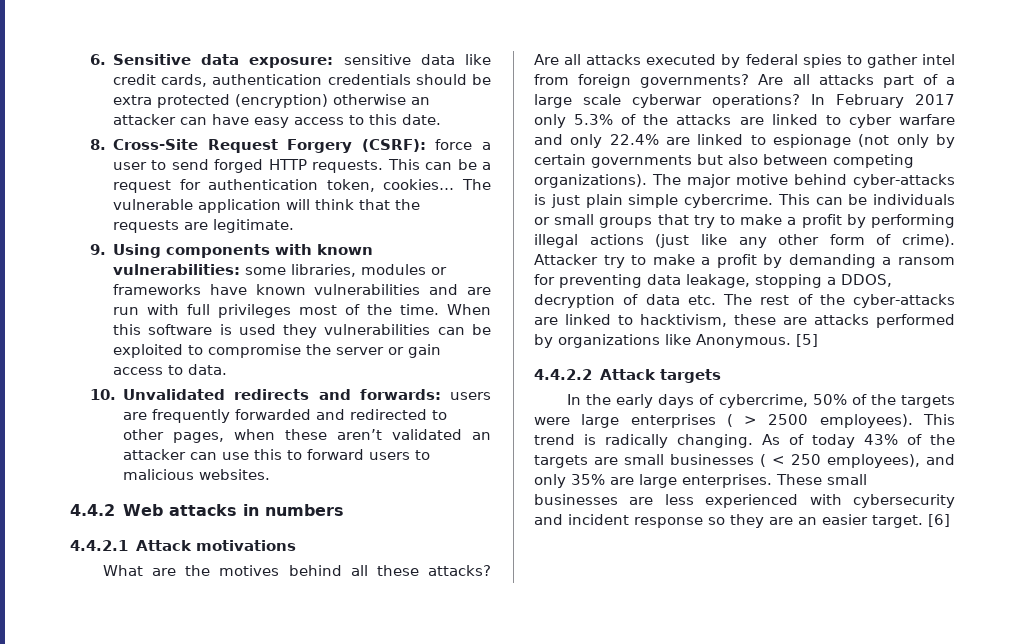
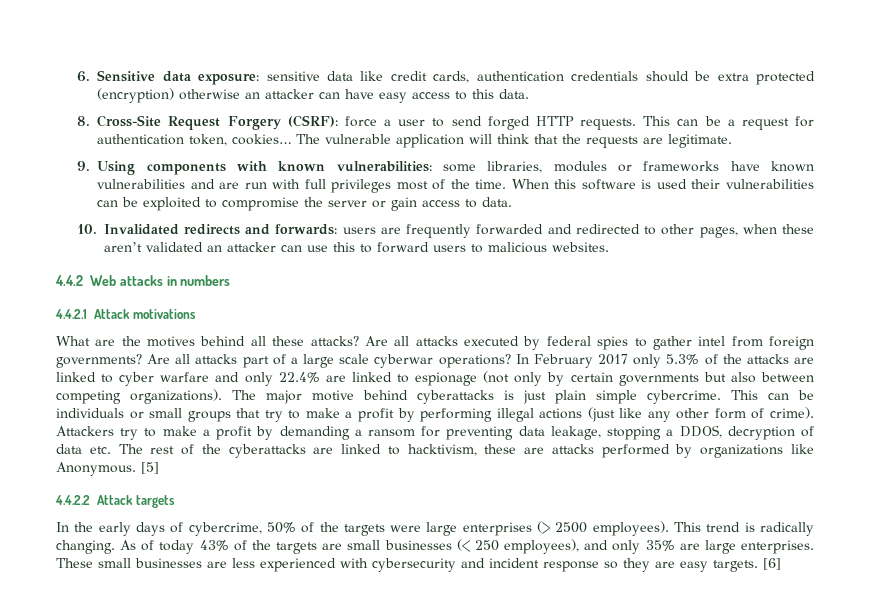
- 6. Sensitive data exposure: sensitive data like credit cards, authentication credentials should be extra protected (encryption) otherwise an attacker can have easy access to this date.
+ 6. Sensitive data exposure: sensitive data like credit cards, authentication credentials should be extra protected (encryption) otherwise an attacker can have easy access to this data.
- When this software is used they vulnerabilities can be exploited to compromise the server or gain access to data.
+ When this software is used their vulnerabilities can be exploited to compromise the server or gain access to data.
- 10. Unvalidated redirects and forwards: users are frequently forwarded and redirected to other pages, when these aren’t validated an attacker can use this to forward users to malicious websites.
+ 10. Invalidated redirects and forwards: users are frequently forwarded and redirected to other pages, when these aren’t validated an attacker can use this to forward users to malicious websites.
- The major motive behind cyber-attacks is just plain simple cybercrime.
+ The major motive behind cyberattacks is just plain simple cybercrime.
- Attacker try to make a profit by demanding a ransom for preventing data leakage, stopping a DDOS, decryption of data etc. The rest of the cyber-attacks are linked to hacktivism, these are attacks performed by organizations like Anonymous.
+ Attackers try to make a profit by demanding a ransom for preventing data leakage, stopping a DDOS, decryption of data etc. The rest of the cyberattacks are linked to hacktivism, these are attacks performed by organizations like Anonymous.
- In the early days of cybercrime, 50% of the targets were large enterprises ( > 2500 employees).
+ In the early days of cybercrime, 50% of the targets were large enterprises (> 2500 employees).
- As of today 43% of the targets are small businesses ( < 250 employees), and only 35% are large enterprises.
+ As of today 43% of the targets are small businesses (< 250 employees), and only 35% are large enterprises.
- These small businesses are less experienced with cybersecurity and incident response so they are an easier target.
+ These small businesses are less experienced with cybersecurity and incident response so they are easy targets.

